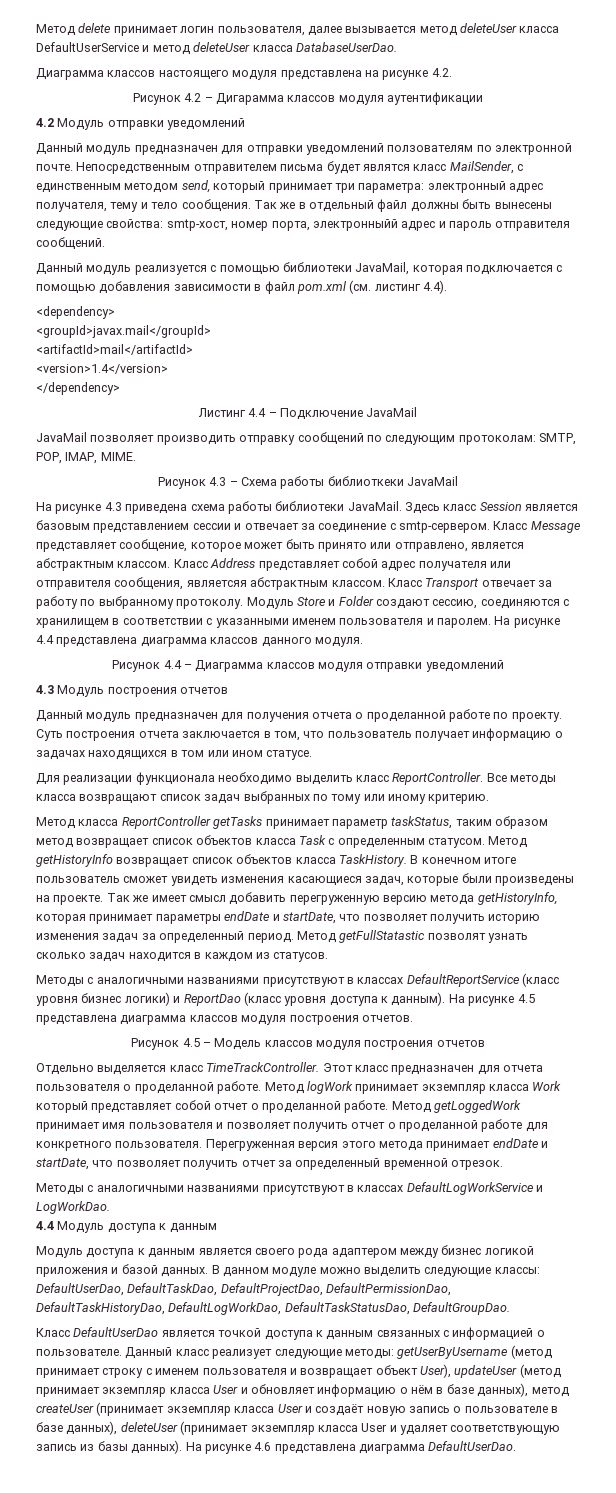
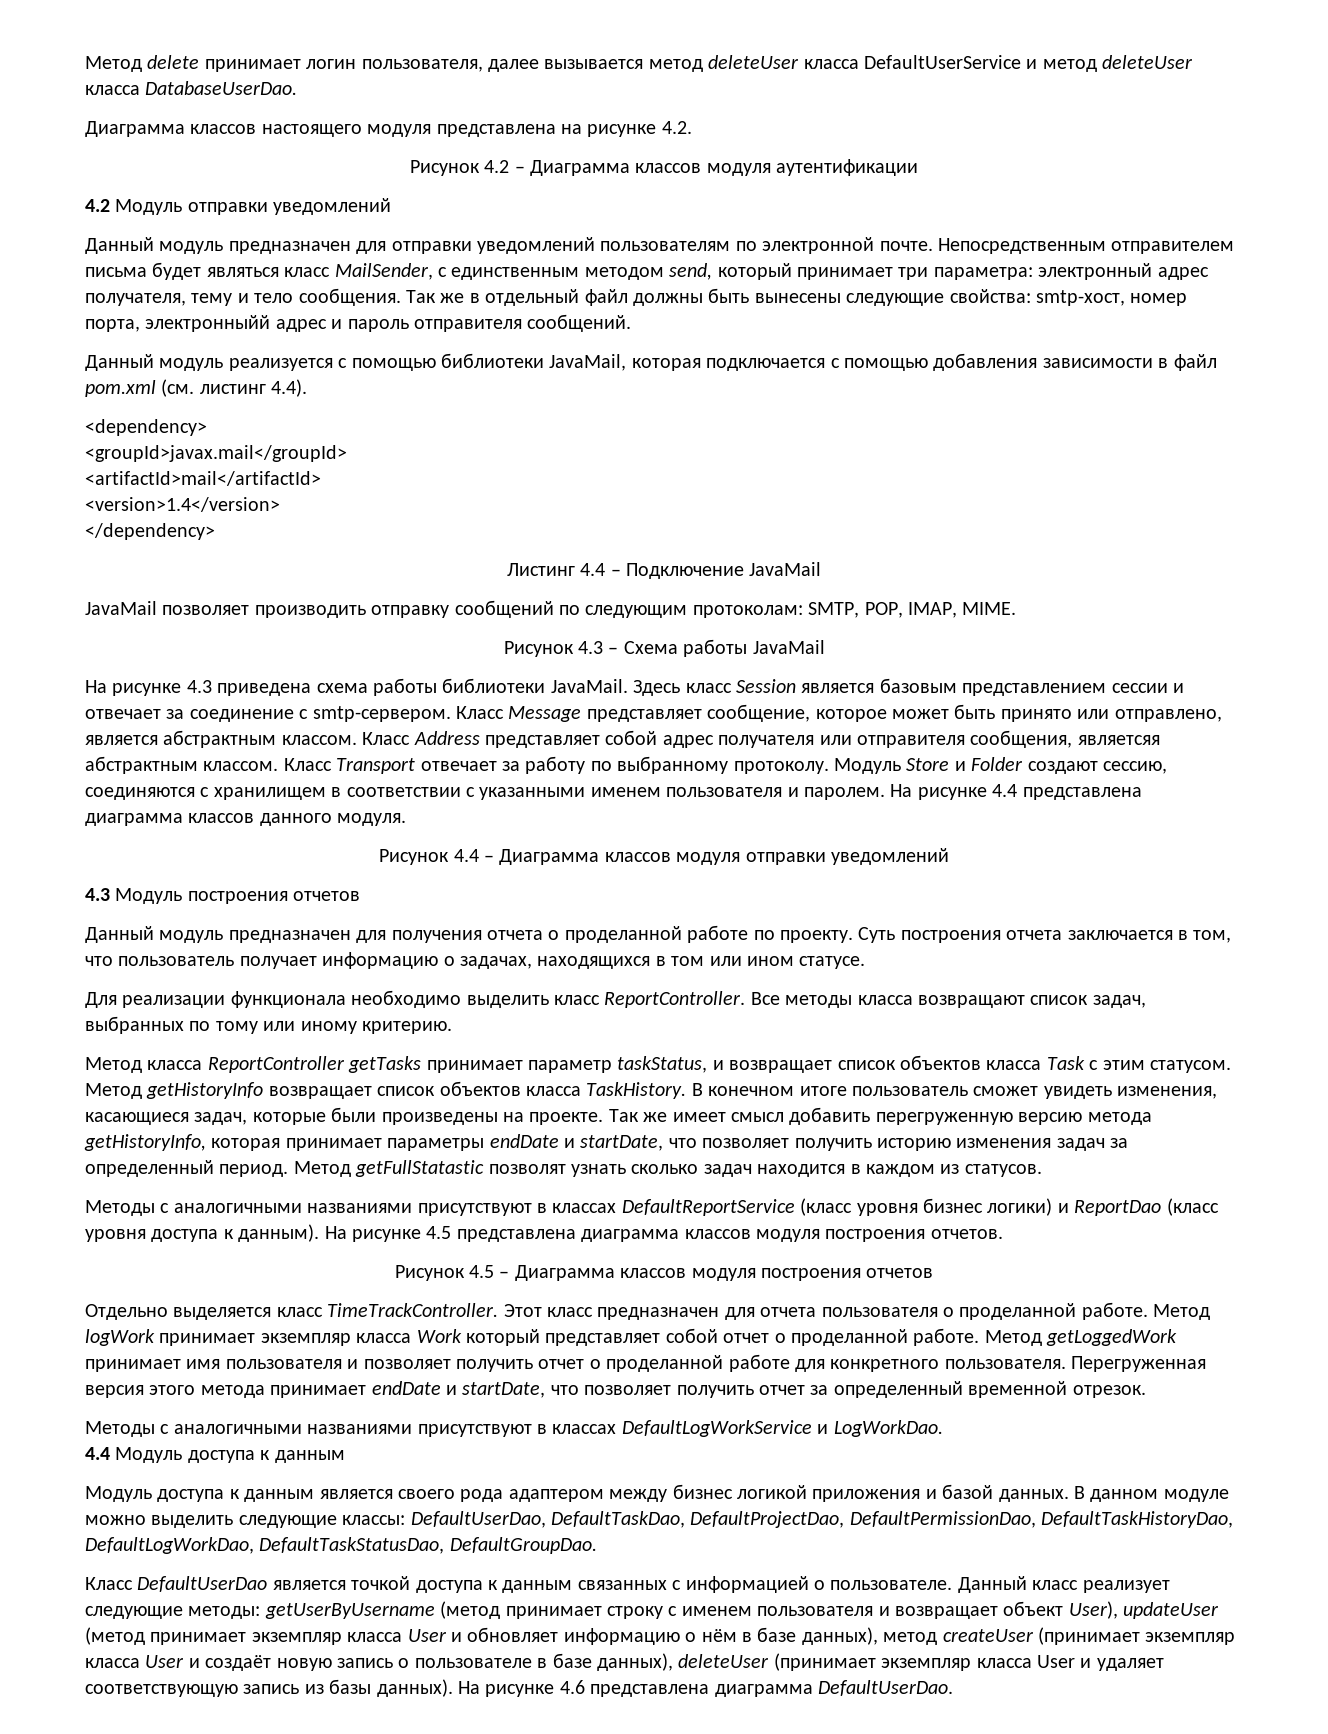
- Рисунок 4.2 – Дигарамма классов модуля аутентификации
+ Рисунок 4.2 – Диаграмма классов модуля аутентификации
- Данный модуль предназначен для отправки уведомлений ползователям по электронной почте.
+ Данный модуль предназначен для отправки уведомлений пользователям по электронной почте.
- Непосредственным отправителем письма будет являтся класс MailSender, с единственным методом send, который принимает три параметра: электронный адрес получателя, тему и тело сообщения.
+ Непосредственным отправителем письма будет являться класс MailSender, с единственным методом send, который принимает три параметра: электронный адрес получателя, тему и тело сообщения.
- Рисунок 4.3 – Схема работы библиоткеки JavaMail
+ Рисунок 4.3 – Схема работы JavaMail
- Суть построения отчета заключается в том, что пользователь получает информацию о задачах находящихся в том или ином статусе.
+ Суть построения отчета заключается в том, что пользователь получает информацию о задачах, находящихся в том или ином статусе.
- Все методы класса возвращают список задач выбранных по тому или иному критерию.
+ Все методы класса возвращают список задач, выбранных по тому или иному критерию.
- Метод класса ReportController getTasks принимает параметр taskStatus, таким образом метод возвращает список объектов класса Task с определенным статусом.
+ Метод класса ReportController getTasks принимает параметр taskStatus, и возвращает список объектов класса Task с этим статусом.
- В конечном итоге пользователь сможет увидеть изменения касающиеся задач, которые были произведены на проекте.
+ В конечном итоге пользователь сможет увидеть изменения, касающиеся задач, которые были произведены на проекте.
- Рисунок 4.5 – Модель классов модуля построения отчетов
+ Рисунок 4.5 – Диаграмма классов модуля построения отчетов

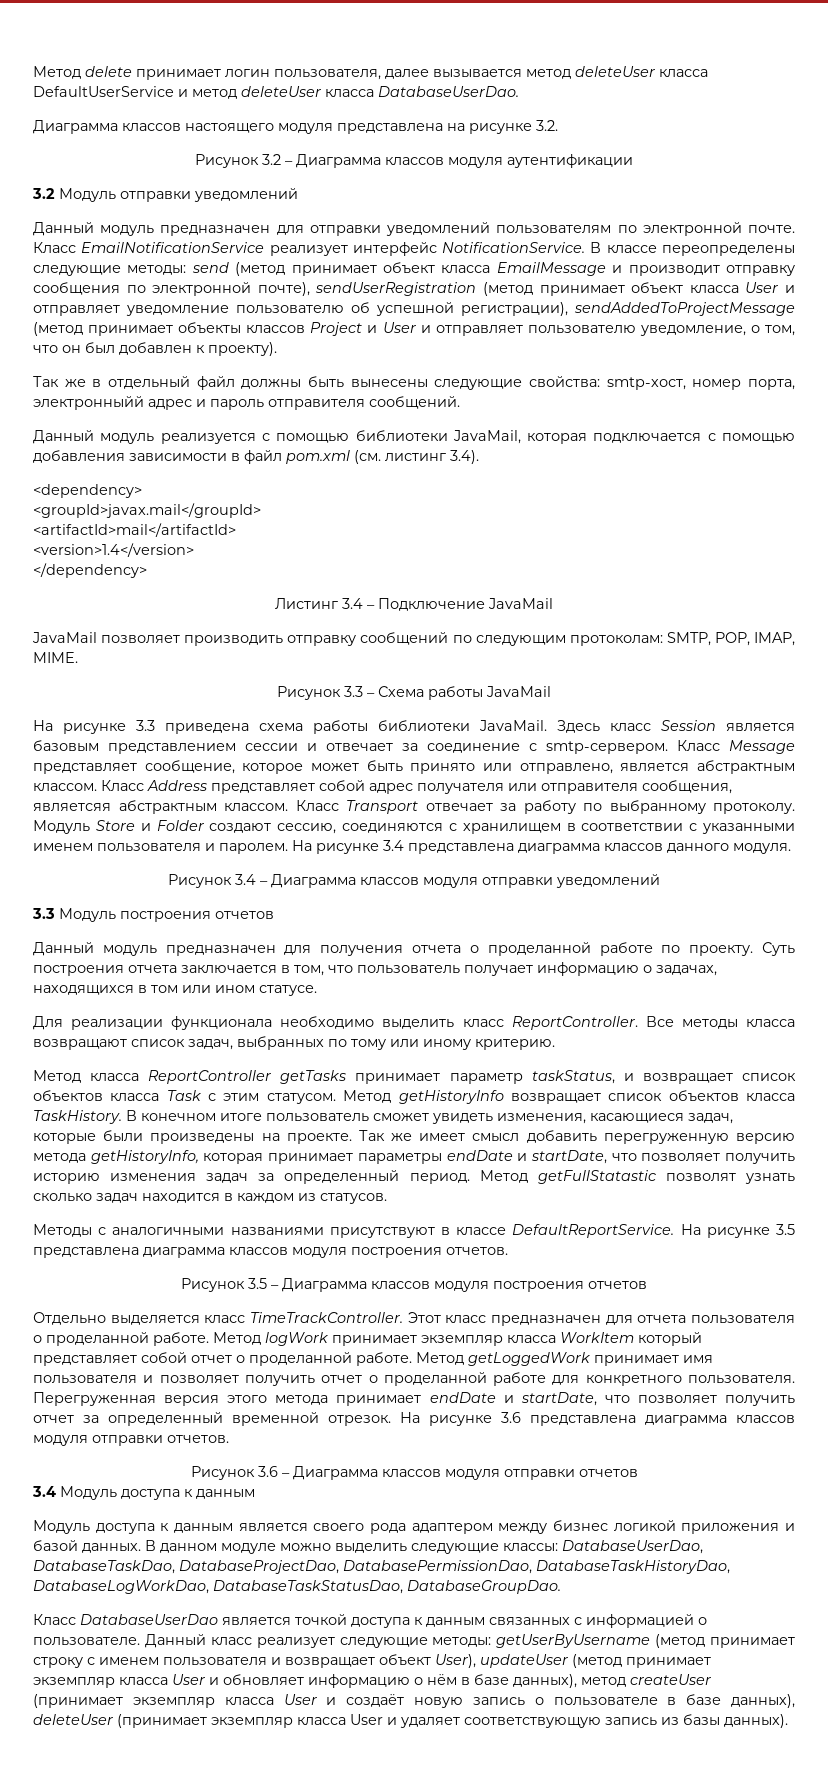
- Диаграмма классов настоящего модуля представлена на рисунке 4.2.
- Рисунок 4.2 – Диаграмма классов модуля аутентификации
+ Диаграмма классов настоящего модуля представлена на рисунке 3.2.
+ Рисунок 3.2 – Диаграмма классов модуля аутентификации
- 4.2 Модуль отправки уведомлений
+ 3.2 Модуль отправки уведомлений
- Непосредственным отправителем письма будет являться класс MailSender, с единственным методом send, который принимает три параметра: электронный адрес получателя, тему и тело сообщения. Так же в отдельный файл должны быть вынесены следующие свойства: smtp-хост, номер порта, электронныйй адрес и пароль отправителя сообщений.
+ Класс EmailNotificationService реализует интерфейс NotificationService. В классе переопределены следующие методы: send (метод принимает объект класса EmailMessage и производит отправку сообщения по электронной почте), sendUserRegistration (метод принимает объект класса User и отправляет уведомление пользователю об успешной регистрации), sendAddedToProjectMessage (метод принимает объекты классов Project и User и отправляет пользователю уведомление, о том, что он был добавлен к проекту).
+ Так же в отдельный файл должны быть вынесены следующие свойства: smtp-хост, номер порта, электронныйй адрес и пароль отправителя сообщений.
- Данный модуль реализуется с помощью библиотеки JavaMail, которая подключается с помощью добавления зависимости в файл pom.xml (см. листинг 4.4).
+ Данный модуль реализуется с помощью библиотеки JavaMail, которая подключается с помощью добавления зависимости в файл pom.xml (см. листинг 3.4).
- Листинг 4.4 – Подключение JavaMail
+ Листинг 3.4 – Подключение JavaMail
- Рисунок 4.3 – Схема работы JavaMail
+ Рисунок 3.3 – Схема работы JavaMail
- На рисунке 4.3 приведена схема работы библиотеки JavaMail.
+ На рисунке 3.3 приведена схема работы библиотеки JavaMail.
- На рисунке 4.4 представлена диаграмма классов данного модуля.
+ На рисунке 3.4 представлена диаграмма классов данного модуля.
- Рисунок 4.4 – Диаграмма классов модуля отправки уведомлений
+ Рисунок 3.4 – Диаграмма классов модуля отправки уведомлений
- 4.3 Модуль построения отчетов
+ 3.3 Модуль построения отчетов
- Методы с аналогичными названиями присутствуют в классах DefaultReportService (класс уровня бизнес логики) и ReportDao (класс уровня доступа к данным). На рисунке 4.5 представлена диаграмма классов модуля построения отчетов.
+ Методы с аналогичными названиями присутствуют в классе DefaultReportService. На рисунке 3.5 представлена диаграмма классов модуля построения отчетов.
- Рисунок 4.5 – Диаграмма классов модуля построения отчетов
+ Рисунок 3.5 – Диаграмма классов модуля построения отчетов
- Метод logWork принимает экземпляр класса Work который представляет собой отчет о проделанной работе.
+ Метод logWork принимает экземпляр класса WorkItem который представляет собой отчет о проделанной работе.
- Перегруженная версия этого метода принимает endDate и startDate, что позволяет получить отчет за определенный временной отрезок.
- Методы с аналогичными названиями присутствуют в классах DefaultLogWorkService и LogWorkDao.
- 4.4 Модуль доступа к данным
+ Перегруженная версия этого метода принимает endDate и startDate, что позволяет получить отчет за определенный временной отрезок. На рисунке 3.6 представлена диаграмма классов модуля отправки отчетов.
+ Рисунок 3.6 – Диаграмма классов модуля отправки отчетов
+ 3.4 Модуль доступа к данным
- В данном модуле можно выделить следующие классы: DefaultUserDao, DefaultTaskDao, DefaultProjectDao, DefaultPermissionDao, DefaultTaskHistoryDao, DefaultLogWorkDao, DefaultTaskStatusDao, DefaultGroupDao.
- Класс DefaultUserDao является точкой доступа к данным связанных с информацией о пользователе.
+ В данном модуле можно выделить следующие классы: DatabaseUserDao, DatabaseTaskDao, DatabaseProjectDao, DatabasePermissionDao, DatabaseTaskHistoryDao, DatabaseLogWorkDao, DatabaseTaskStatusDao, DatabaseGroupDao.
+ Класс DatabaseUserDao является точкой доступа к данным связанных с информацией о пользователе.
- На рисунке 4.6 представлена диаграмма DefaultUserDao.

